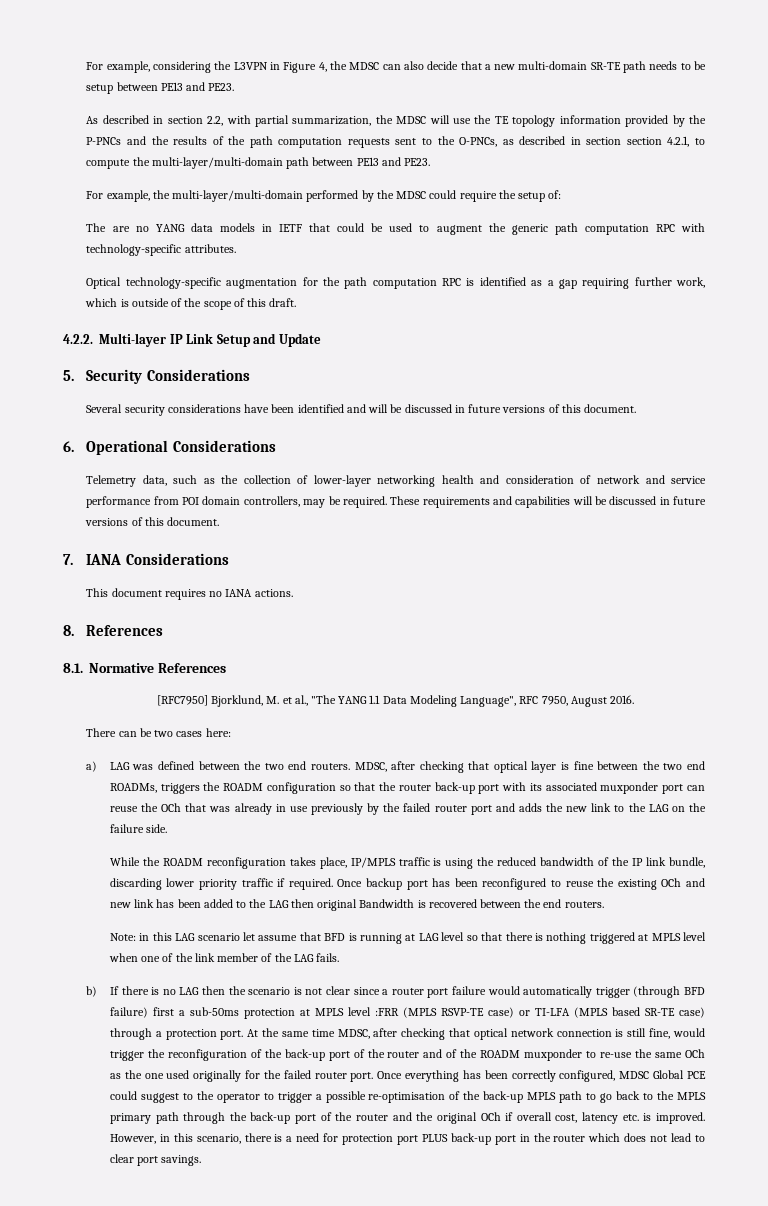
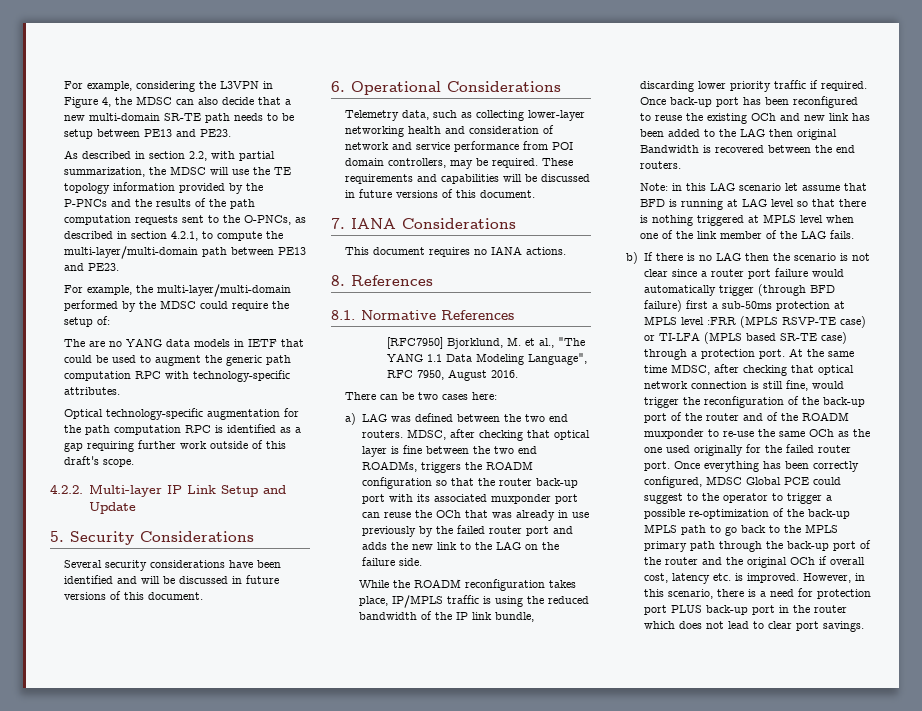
- As described in section 2.2, with partial summarization, the MDSC will use the TE topology information provided by the P-PNCs and the results of the path computation requests sent to the O-PNCs, as described in section section 4.2.1, to compute the multi-layer/multi-domain path between PE13 and PE23.
+ As described in section 2.2, with partial summarization, the MDSC will use the TE topology information provided by the P-PNCs and the results of the path computation requests sent to the O-PNCs, as described in section 4.2.1, to compute the multi-layer/multi-domain path between PE13 and PE23.
- Optical technology-specific augmentation for the path computation RPC is identified as a gap requiring further work, which is outside of the scope of this draft.
+ Optical technology-specific augmentation for the path computation RPC is identified as a gap requiring further work outside of this draft's scope.
- Telemetry data, such as the collection of lower-layer networking health and consideration of network and service performance from POI domain controllers, may be required.
+ Telemetry data, such as collecting lower-layer networking health and consideration of network and service performance from POI domain controllers, may be required.
- Once backup port has been reconfigured to reuse the existing OCh and new link has been added to the LAG then original Bandwidth is recovered between the end routers.
+ Once back-up port has been reconfigured to reuse the existing OCh and new link has been added to the LAG then original Bandwidth is recovered between the end routers.
- Once everything has been correctly configured, MDSC Global PCE could suggest to the operator to trigger a possible re-optimisation of the back-up MPLS path to go back to the MPLS primary path through the back-up port of the router and the original OCh if overall cost, latency etc. is improved.
+ Once everything has been correctly configured, MDSC Global PCE could suggest to the operator to trigger a possible re-optimization of the back-up MPLS path to go back to the MPLS primary path through the back-up port of the router and the original OCh if overall cost, latency etc. is improved.

